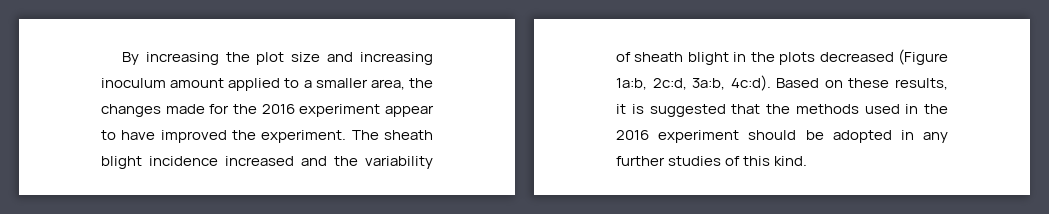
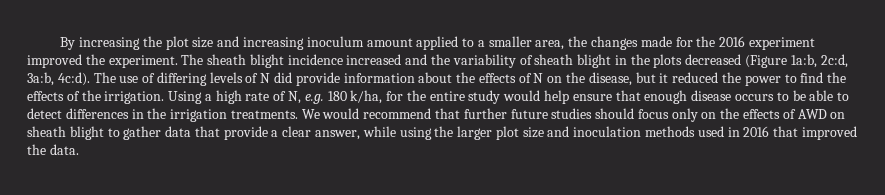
- By increasing the plot size and increasing inoculum amount applied to a smaller area, the changes made for the 2016 experiment appear to have improved the experiment.
+ By increasing the plot size and increasing inoculum amount applied to a smaller area, the changes made for the 2016 experiment improved the experiment.
- Based on these results, it is suggested that the methods used in the 2016 experiment should be adopted in any further studies of this kind.
+ The use of differing levels of N did provide information about the effects of N on the disease, but it reduced the power to find the effects of the irrigation. Using a high rate of N, e.g. 180 k/ha, for the entire study would help ensure that enough disease occurs to be able to detect differences in the irrigation treatments. We would recommend that further future studies should focus only on the effects of AWD on sheath blight to gather data that provide a clear answer, while using the larger plot size and inoculation methods used in 2016 that improved the data.

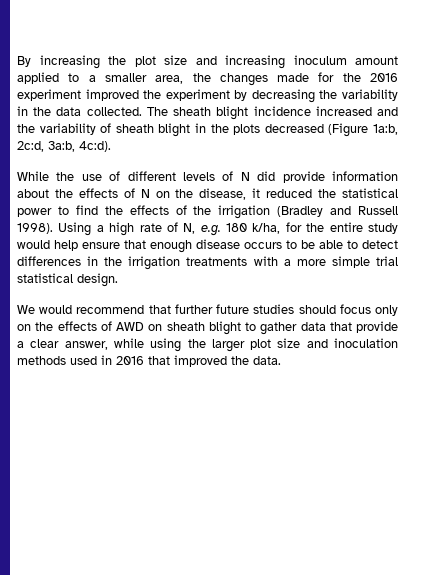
- By increasing the plot size and increasing inoculum amount applied to a smaller area, the changes made for the 2016 experiment improved the experiment.
+ By increasing the plot size and increasing inoculum amount applied to a smaller area, the changes made for the 2016 experiment improved the experiment by decreasing the variability in the data collected.
- The sheath blight incidence increased and the variability of sheath blight in the plots decreased (Figure 1a:b, 2c:d, 3a:b, 4c:d). The use of differing levels of N did provide information about the effects of N on the disease, but it reduced the power to find the effects of the irrigation.
+ The sheath blight incidence increased and the variability of sheath blight in the plots decreased (Figure 1a:b, 2c:d, 3a:b, 4c:d).
+ While the use of different levels of N did provide information about the effects of N on the disease, it reduced the statistical power to find the effects of the irrigation (Bradley and Russell 1998).
- Using a high rate of N, e.g. 180 k/ha, for the entire study would help ensure that enough disease occurs to be able to detect differences in the irrigation treatments. We would recommend that further future studies should focus only on the effects of AWD on sheath blight to gather data that provide a clear answer, while using the larger plot size and inoculation methods used in 2016 that improved the data.
+ Using a high rate of N, e.g. 180 k/ha, for the entire study would help ensure that enough disease occurs to be able to detect differences in the irrigation treatments with a more simple trial statistical design.
+ We would recommend that further future studies should focus only on the effects of AWD on sheath blight to gather data that provide a clear answer, while using the larger plot size and inoculation methods used in 2016 that improved the data.

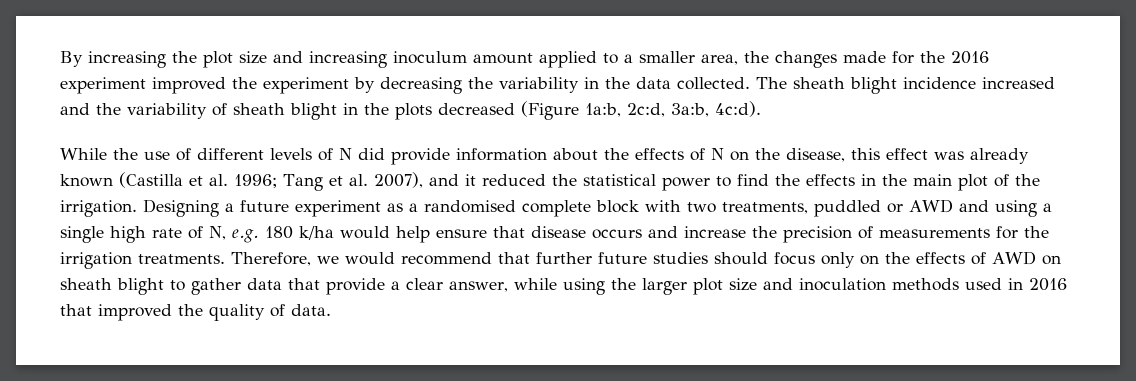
- While the use of different levels of N did provide information about the effects of N on the disease, it reduced the statistical power to find the effects of the irrigation (Bradley and Russell 1998). Using a high rate of N, e.g. 180 k/ha, for the entire study would help ensure that enough disease occurs to be able to detect differences in the irrigation treatments with a more simple trial statistical design.
- We would recommend that further future studies should focus only on the effects of AWD on sheath blight to gather data that provide a clear answer, while using the larger plot size and inoculation methods used in 2016 that improved the data.
+ While the use of different levels of N did provide information about the effects of N on the disease, this effect was already known (Castilla et al. 1996; Tang et al. 2007), and it reduced the statistical power to find the effects in the main plot of the irrigation. Designing a future experiment as a randomised complete block with two treatments, puddled or AWD and using a single high rate of N, e.g. 180 k/ha would help ensure that disease occurs and increase the precision of measurements for the irrigation treatments. Therefore, we would recommend that further future studies should focus only on the effects of AWD on sheath blight to gather data that provide a clear answer, while using the larger plot size and inoculation methods used in 2016 that improved the quality of data.

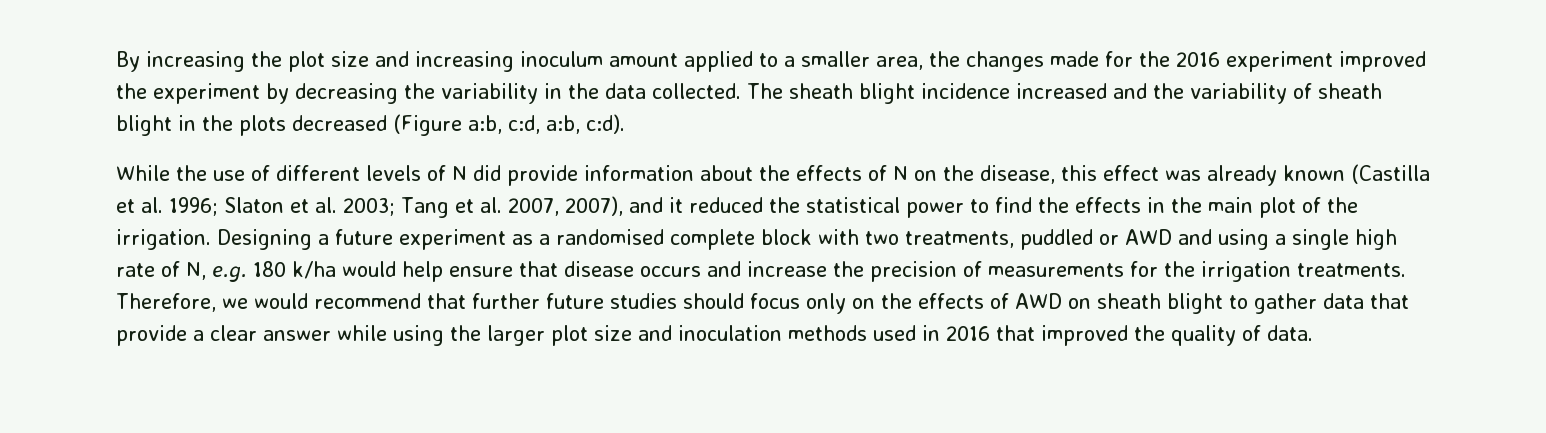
- The sheath blight incidence increased and the variability of sheath blight in the plots decreased (Figure 1a:b, 2c:d, 3a:b, 4c:d).
+ The sheath blight incidence increased and the variability of sheath blight in the plots decreased (Figure a:b, c:d, a:b, c:d).
- While the use of different levels of N did provide information about the effects of N on the disease, this effect was already known (Castilla et al. 1996; Tang et al. 2007), and it reduced the statistical power to find the effects in the main plot of the irrigation.
+ While the use of different levels of N did provide information about the effects of N on the disease, this effect was already known (Castilla et al. 1996; Slaton et al. 2003; Tang et al. 2007, 2007), and it reduced the statistical power to find the effects in the main plot of the irrigation.
- Therefore, we would recommend that further future studies should focus only on the effects of AWD on sheath blight to gather data that provide a clear answer, while using the larger plot size and inoculation methods used in 2016 that improved the quality of data.
+ Therefore, we would recommend that further future studies should focus only on the effects of AWD on sheath blight to gather data that provide a clear answer while using the larger plot size and inoculation methods used in 2016 that improved the quality of data.

